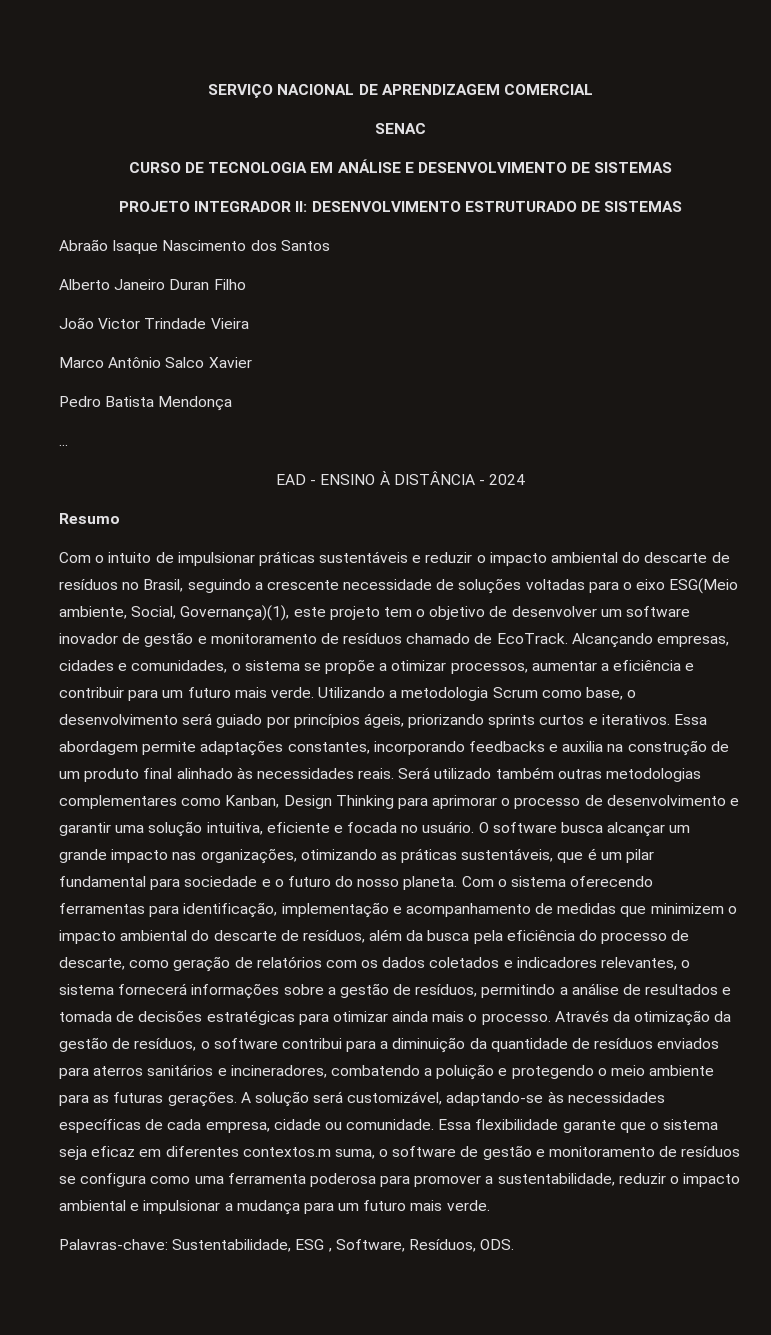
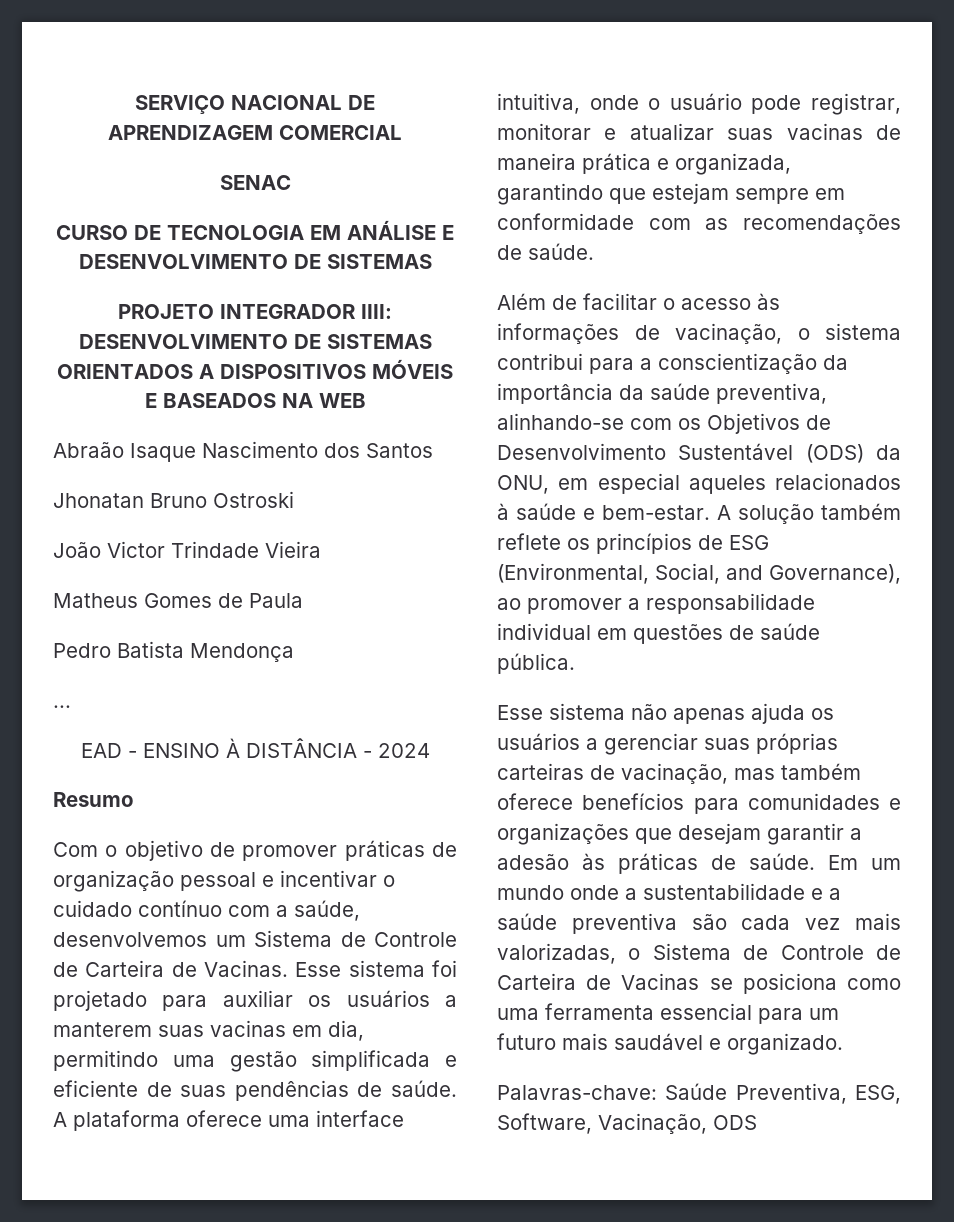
- PROJETO INTEGRADOR II: DESENVOLVIMENTO ESTRUTURADO DE SISTEMAS
+ PROJETO INTEGRADOR IIII: DESENVOLVIMENTO DE SISTEMAS ORIENTADOS A DISPOSITIVOS MÓVEIS E BASEADOS NA WEB
- Alberto Janeiro Duran Filho
+ Jhonatan Bruno Ostroski
- Marco Antônio Salco Xavier
+ Matheus Gomes de Paula
- Com o intuito de impulsionar práticas sustentáveis e reduzir o impacto ambiental do descarte de resíduos no Brasil, seguindo a crescente necessidade de soluções voltadas para o eixo ESG(Meio ambiente, Social, Governança)(1), este projeto tem o objetivo de desenvolver um software inovador de gestão e monitoramento de resíduos chamado de EcoTrack. Alcançando empresas, cidades e comunidades, o sistema se propõe a otimizar processos, aumentar a eficiência e contribuir para um futuro mais verde. Utilizando a metodologia Scrum como base, o desenvolvimento será guiado por princípios ágeis, priorizando sprints curtos e iterativos. Essa abordagem permite adaptações constantes, incorporando feedbacks e auxilia na construção de um produto final alinhado às necessidades reais. Será utilizado também outras metodologias complementares como Kanban, Design Thinking para aprimorar o processo de desenvolvimento e garantir uma solução intuitiva, eficiente e focada no usuário. O software busca alcançar um grande impacto nas organizações, otimizando as práticas sustentáveis, que é um pilar fundamental para sociedade e o futuro do nosso planeta. Com o sistema oferecendo ferramentas para identificação, implementação e acompanhamento de medidas que minimizem o impacto ambiental do descarte de resíduos, além da busca pela eficiência do processo de descarte, como geração de relatórios com os dados coletados e indicadores relevantes, o sistema fornecerá informações sobre a gestão de resíduos, permitindo a análise de resultados e tomada de decisões estratégicas para otimizar ainda mais o processo. Através da otimização da gestão de resíduos, o software contribui para a diminuição da quantidade de resíduos enviados para aterros sanitários e incineradores, combatendo a poluição e protegendo o meio ambiente para as futuras gerações. A solução será customizável, adaptando-se às necessidades específicas de cada empresa, cidade ou comunidade. Essa flexibilidade garante que o sistema seja eficaz em diferentes contextos.m suma, o software de gestão e monitoramento de resíduos se configura como uma ferramenta poderosa para promover a sustentabilidade, reduzir o impacto ambiental e impulsionar a mudança para um futuro mais verde.
- Palavras-chave: Sustentabilidade, ESG , Software, Resíduos, ODS.
+ Com o objetivo de promover práticas de organização pessoal e incentivar o cuidado contínuo com a saúde, desenvolvemos um Sistema de Controle de Carteira de Vacinas. Esse sistema foi projetado para auxiliar os usuários a manterem suas vacinas em dia, permitindo uma gestão simplificada e eficiente de suas pendências de saúde. A plataforma oferece uma interface intuitiva, onde o usuário pode registrar, monitorar e atualizar suas vacinas de maneira prática e organizada, garantindo que estejam sempre em conformidade com as recomendações de saúde.
+ Além de facilitar o acesso às informações de vacinação, o sistema contribui para a conscientização da importância da saúde preventiva, alinhando-se com os Objetivos de Desenvolvimento Sustentável (ODS) da ONU, em especial aqueles relacionados à saúde e bem-estar. A solução também reflete os princípios de ESG (Environmental, Social, and Governance), ao promover a responsabilidade individual em questões de saúde pública.
+ Esse sistema não apenas ajuda os usuários a gerenciar suas próprias carteiras de vacinação, mas também oferece benefícios para comunidades e organizações que desejam garantir a adesão às práticas de saúde. Em um mundo onde a sustentabilidade e a saúde preventiva são cada vez mais valorizadas, o Sistema de Controle de Carteira de Vacinas se posiciona como uma ferramenta essencial para um futuro mais saudável e organizado.
+ Palavras-chave: Saúde Preventiva, ESG, Software, Vacinação, ODS

